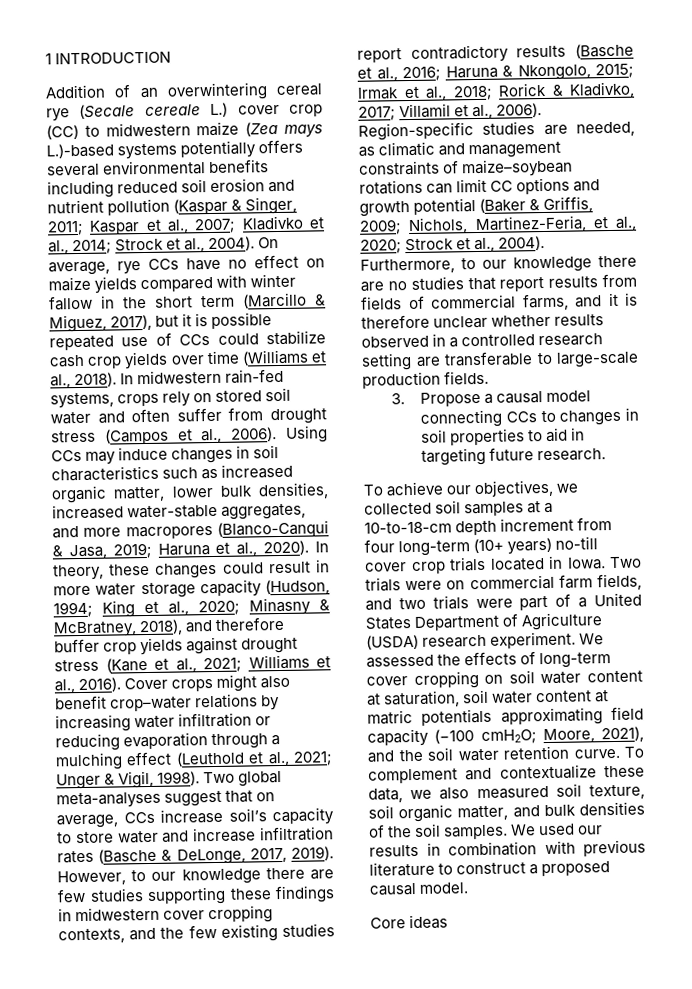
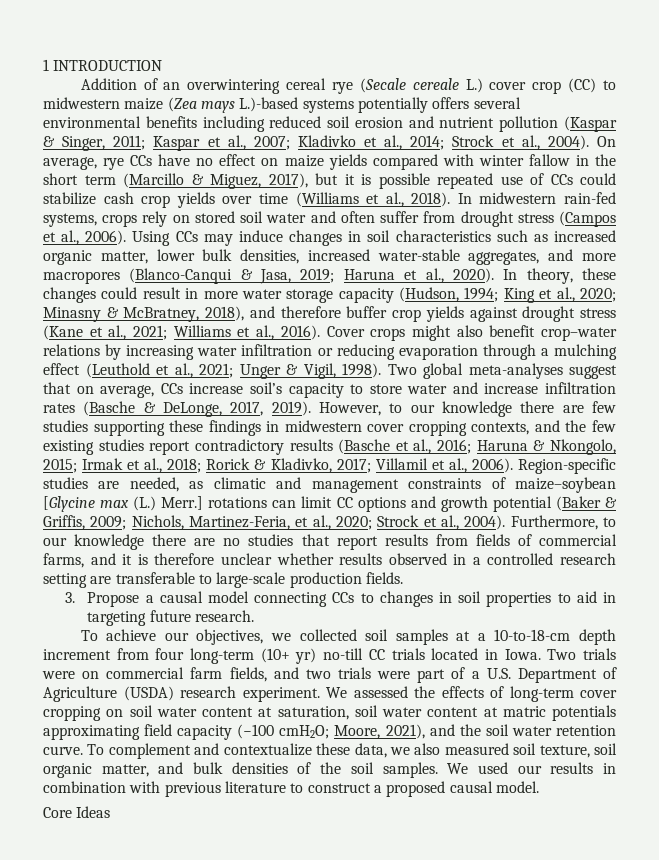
- Region-specific studies are needed, as climatic and management constraints of maize–soybean rotations can limit CC options and growth potential (Baker & Griffis, 2009; Nichols, Martinez-Feria, et al., 2020; Strock et al., 2004).
+ Region-specific studies are needed, as climatic and management constraints of maize–soybean [Glycine max (L.) Merr.] rotations can limit CC options and growth potential (Baker & Griffis, 2009; Nichols, Martinez-Feria, et al., 2020; Strock et al., 2004).
- To achieve our objectives, we collected soil samples at a 10-to-18-cm depth increment from four long-term (10+ years) no-till cover crop trials located in Iowa.
+ To achieve our objectives, we collected soil samples at a 10-to-18-cm depth increment from four long-term (10+ yr) no-till CC trials located in Iowa.
- Two trials were on commercial farm fields, and two trials were part of a United States Department of Agriculture (USDA) research experiment.
+ Two trials were on commercial farm fields, and two trials were part of a U.S. Department of Agriculture (USDA) research experiment.
- Core ideas
+ Core Ideas

